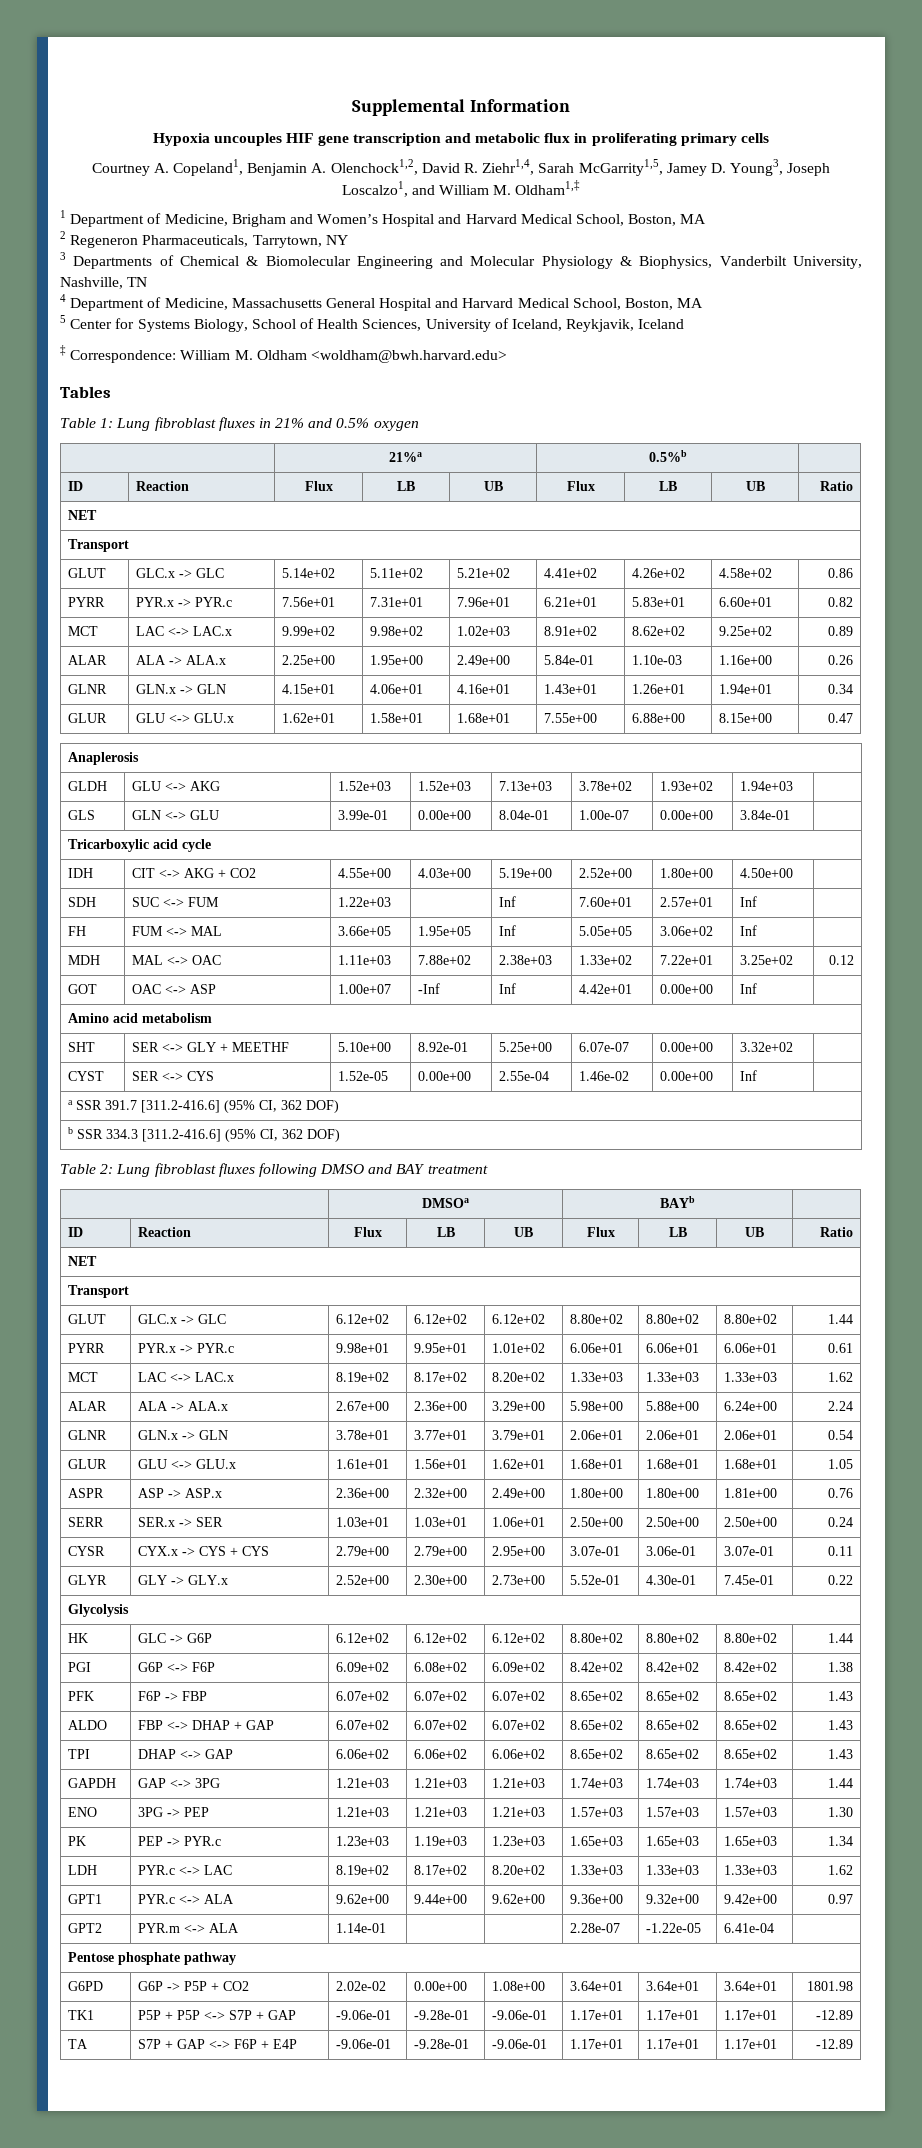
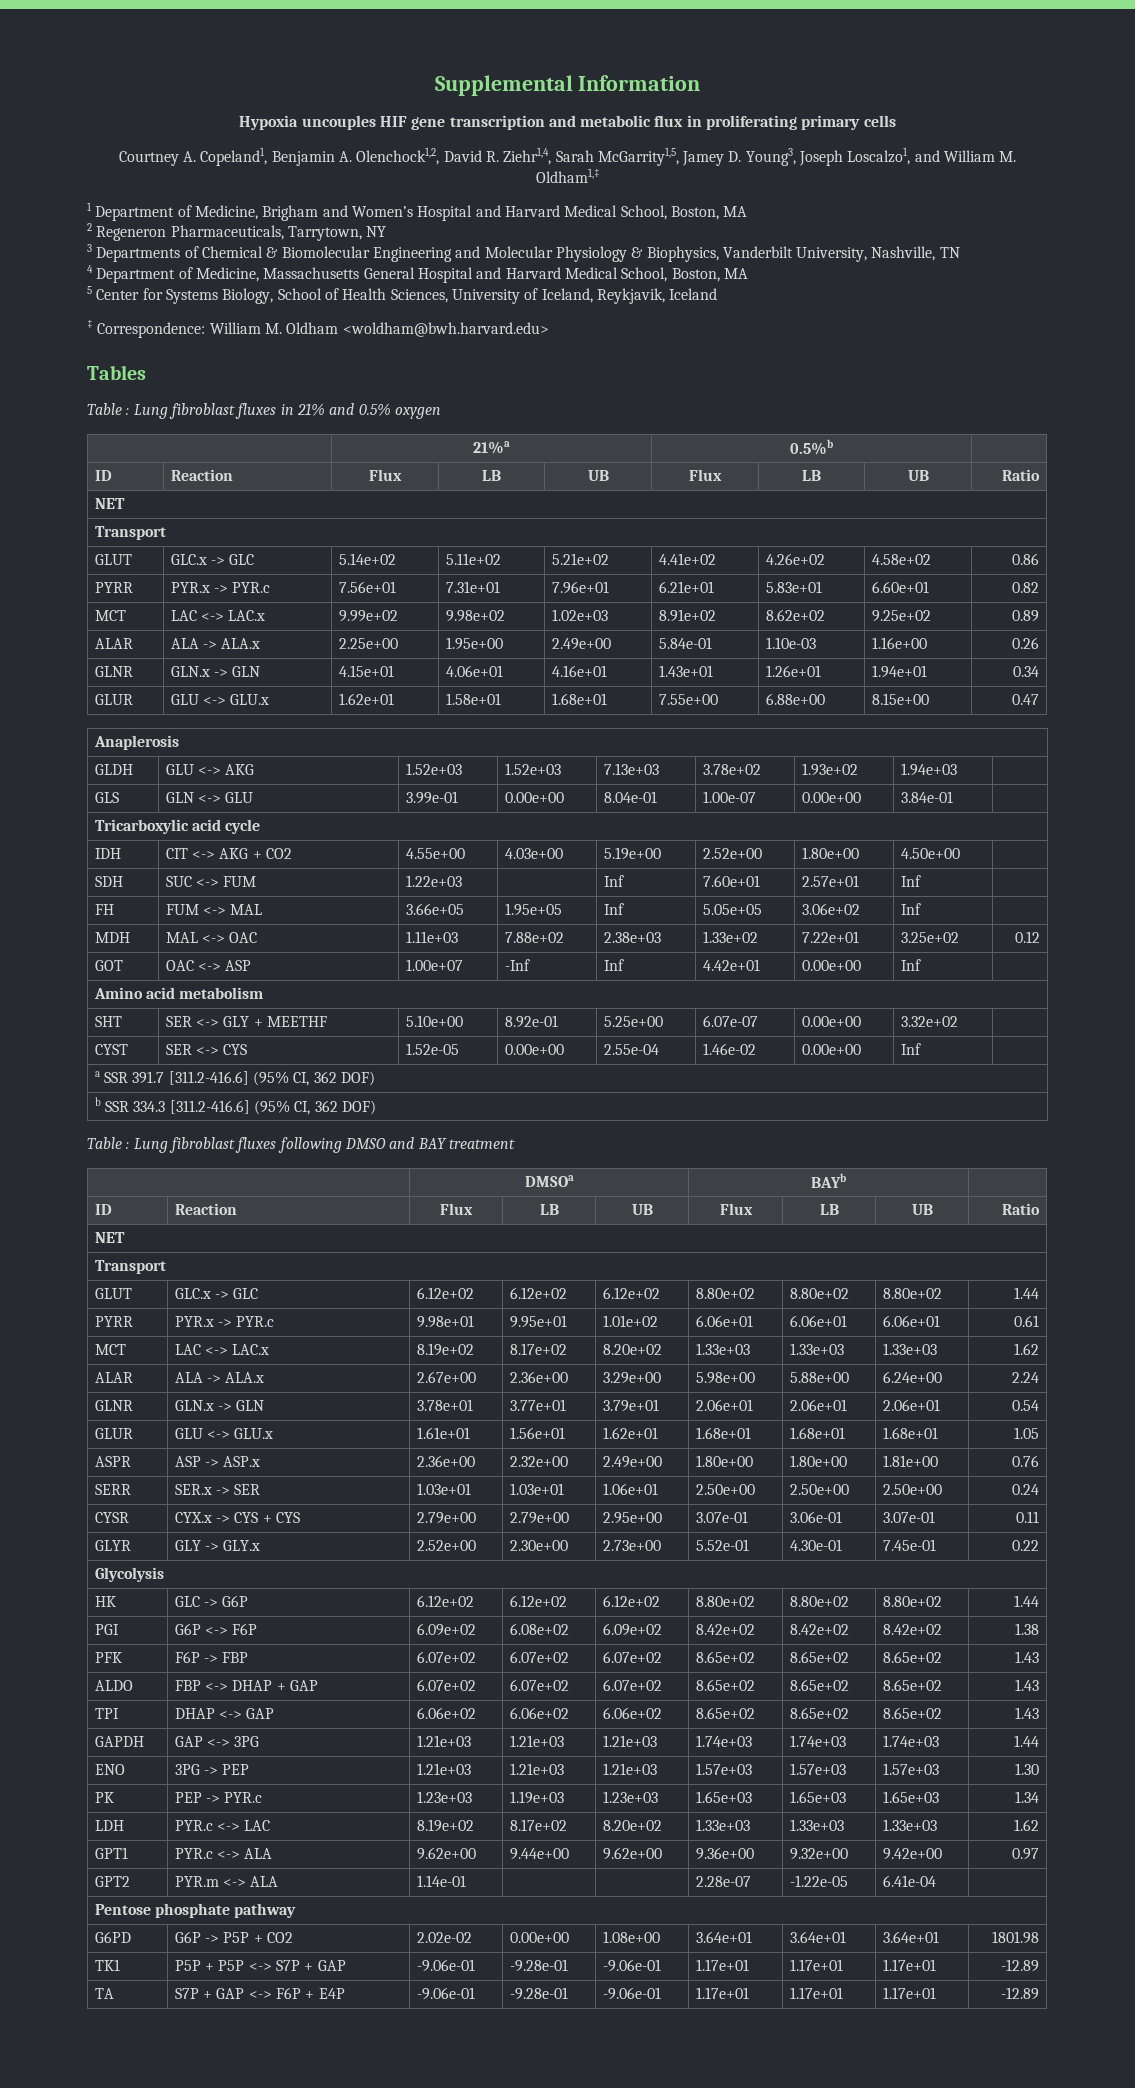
- Table 1: Lung fibroblast fluxes in 21% and 0.5% oxygen
+ Table : Lung fibroblast fluxes in 21% and 0.5% oxygen
- Table 2: Lung fibroblast fluxes following DMSO and BAY treatment
+ Table : Lung fibroblast fluxes following DMSO and BAY treatment

